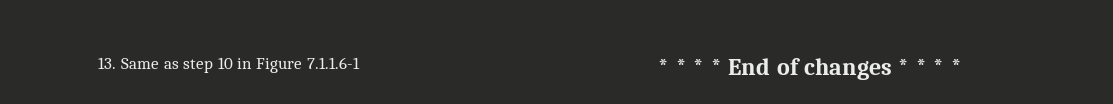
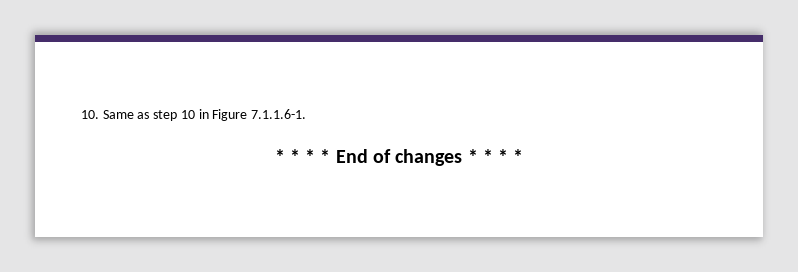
- 13. Same as step 10 in Figure 7.1.1.6-1
+ 10. Same as step 10 in Figure 7.1.1.6-1.

